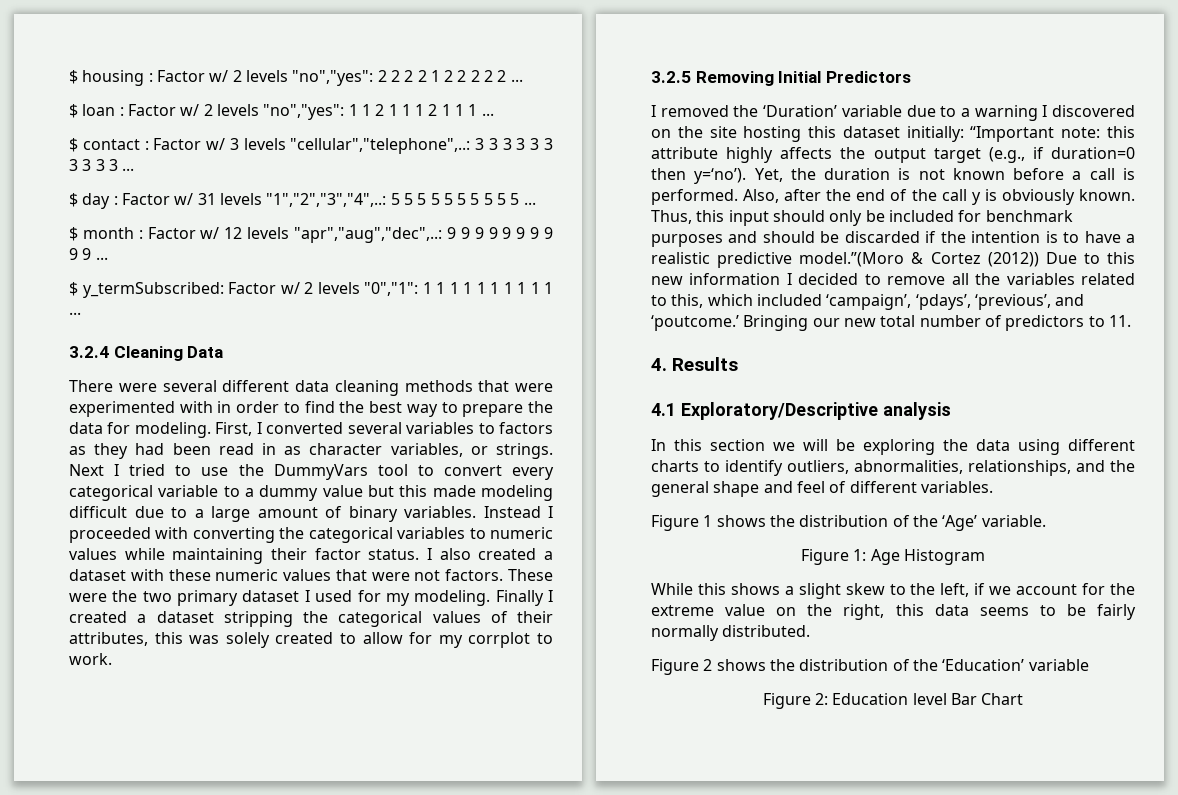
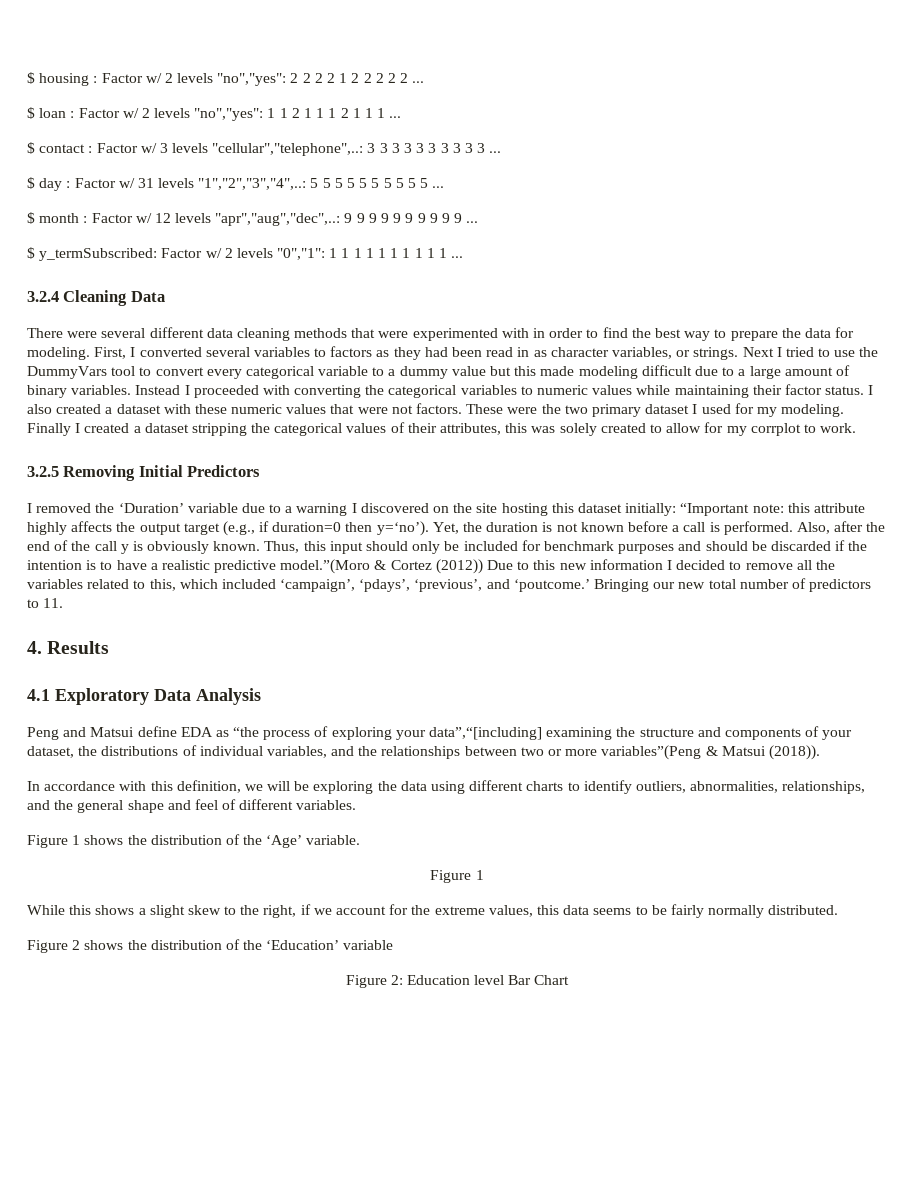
- 4.1 Exploratory/Descriptive analysis
- In this section we will be exploring the data using different charts to identify outliers, abnormalities, relationships, and the general shape and feel of different variables.
+ 4.1 Exploratory Data Analysis
+ Peng and Matsui define EDA as “the process of exploring your data”,“[including] examining the structure and components of your dataset, the distributions of individual variables, and the relationships between two or more variables”(Peng & Matsui (2018)).
+ In accordance with this definition, we will be exploring the data using different charts to identify outliers, abnormalities, relationships, and the general shape and feel of different variables.
  Figure 1 shows the distribution of the ‘Age’ variable.
- Figure 1: Age Histogram
+ Figure 1
- While this shows a slight skew to the left, if we account for the extreme value on the right, this data seems to be fairly normally distributed.
+ While this shows a slight skew to the right, if we account for the extreme values, this data seems to be fairly normally distributed.

